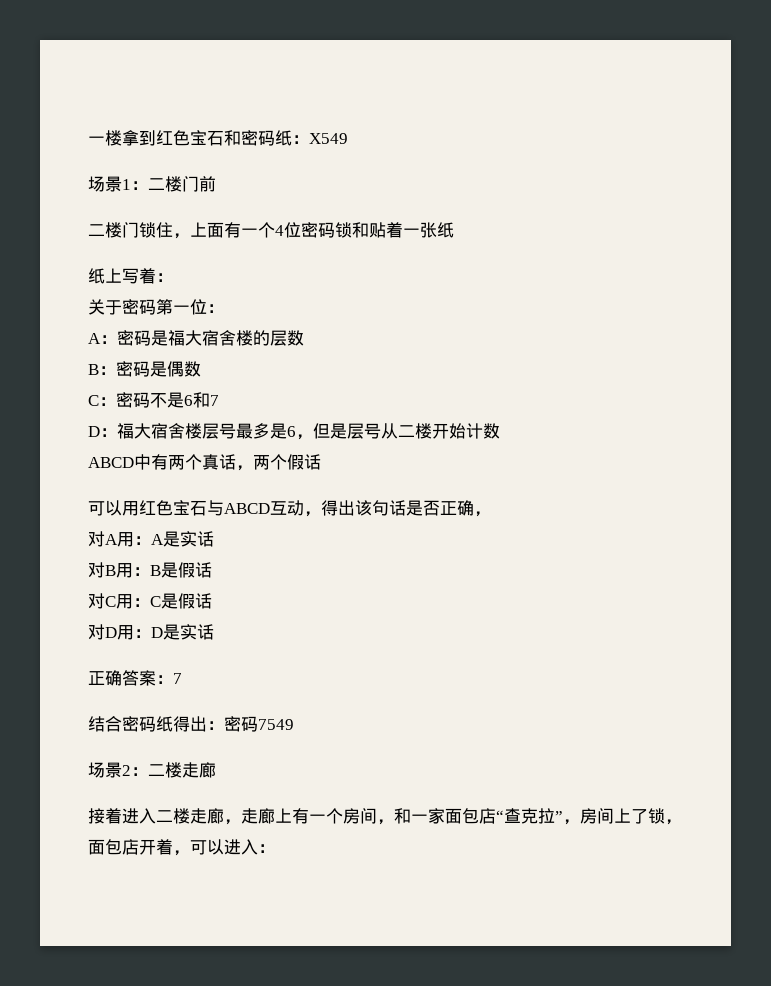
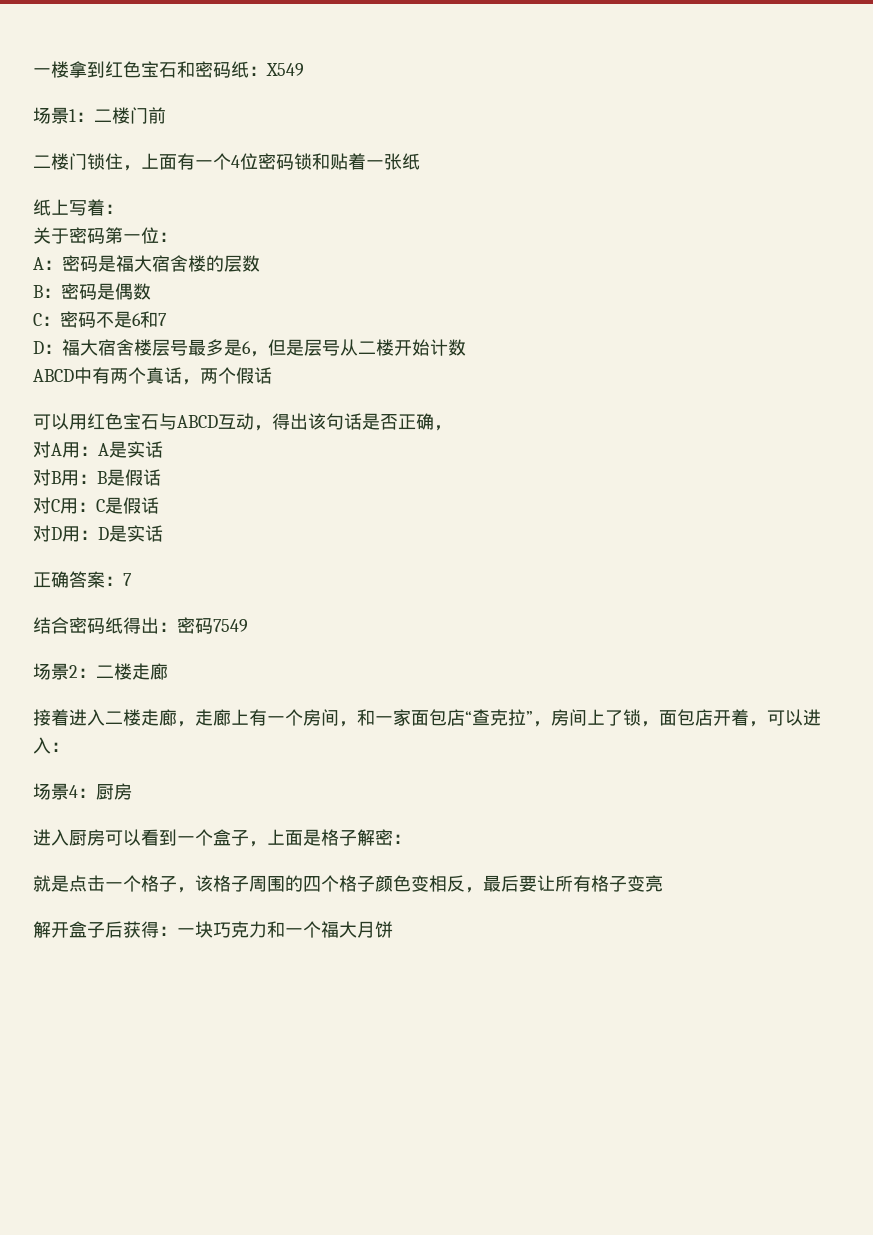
+ 场景4：厨房
+ 进入厨房可以看到一个盒子，上面是格子解密：
+ 就是点击一个格子，该格子周围的四个格子颜色变相反，最后要让所有格子变亮
+ 解开盒子后获得：一块巧克力和一个福大月饼

